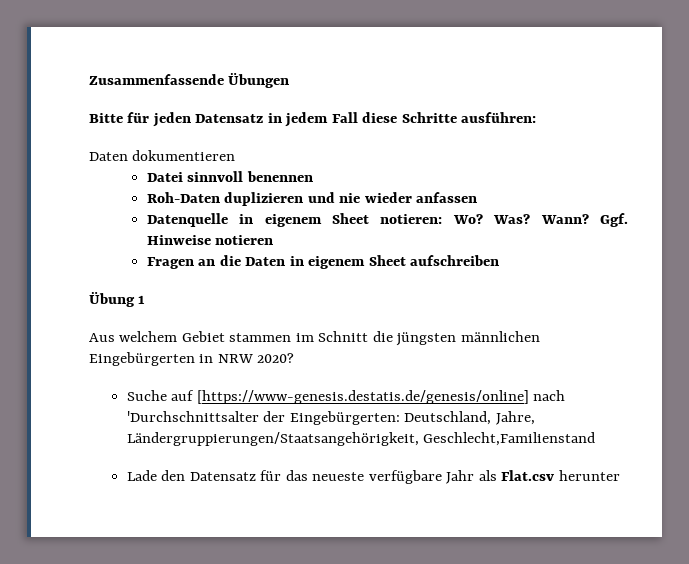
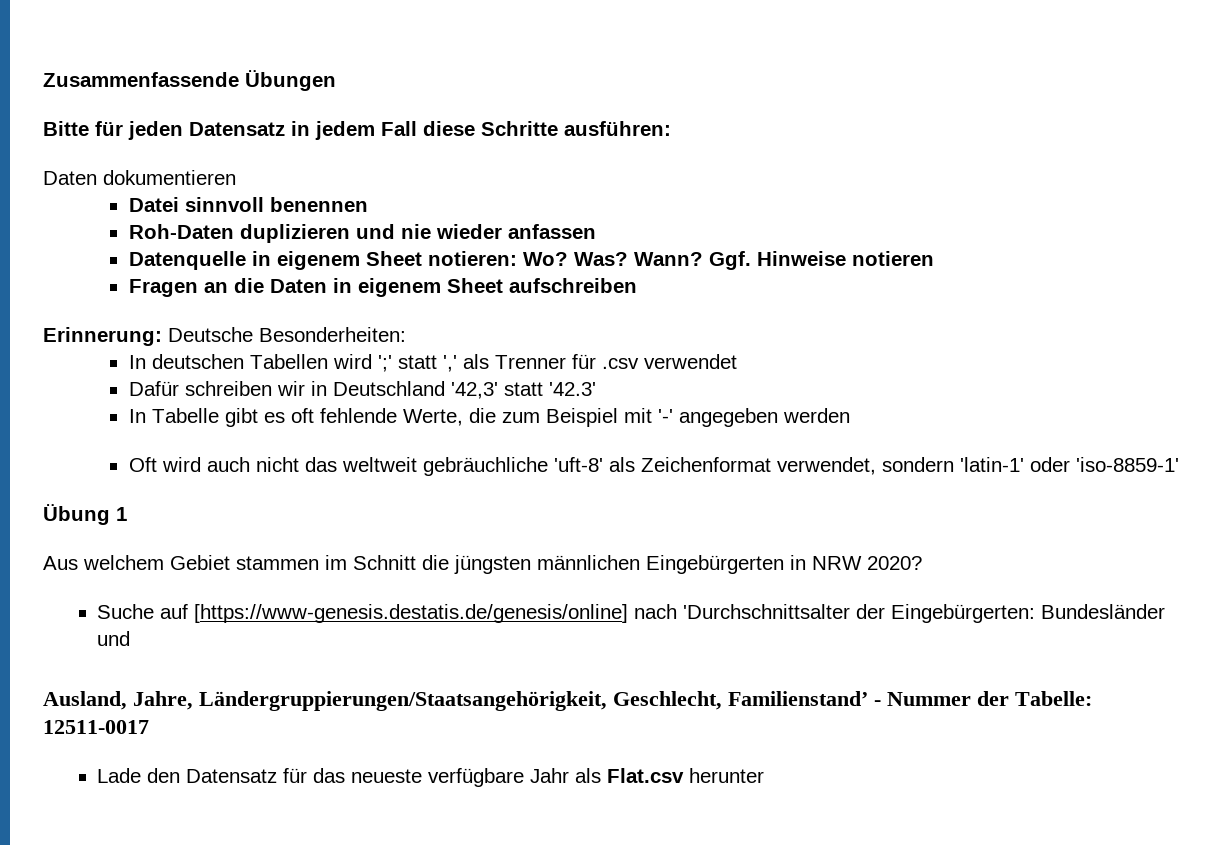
+ Erinnerung: Deutsche Besonderheiten:
+ In deutschen Tabellen wird ';' statt ',' als Trenner für .csv verwendet
+ Dafür schreiben wir in Deutschland '42,3' statt '42.3'
+ In Tabelle gibt es oft fehlende Werte, die zum Beispiel mit '-' angegeben werden
+ Oft wird auch nicht das weltweit gebräuchliche 'uft-8' als Zeichenformat verwendet, sondern 'latin-1' oder 'iso-8859-1'
- Suche auf [https://www-genesis.destatis.de/genesis/online] nach 'Durchschnittsalter der Eingebürgerten: Deutschland, Jahre, Ländergruppierungen/Staatsangehörigkeit, Geschlecht,Familienstand
+ Suche auf [https://www-genesis.destatis.de/genesis/online] nach 'Durchschnittsalter der Eingebürgerten: Bundesländer und
+ Ausland, Jahre, Ländergruppierungen/Staatsangehörigkeit, Geschlecht, Familienstand’ - Nummer der Tabelle: 12511-0017

